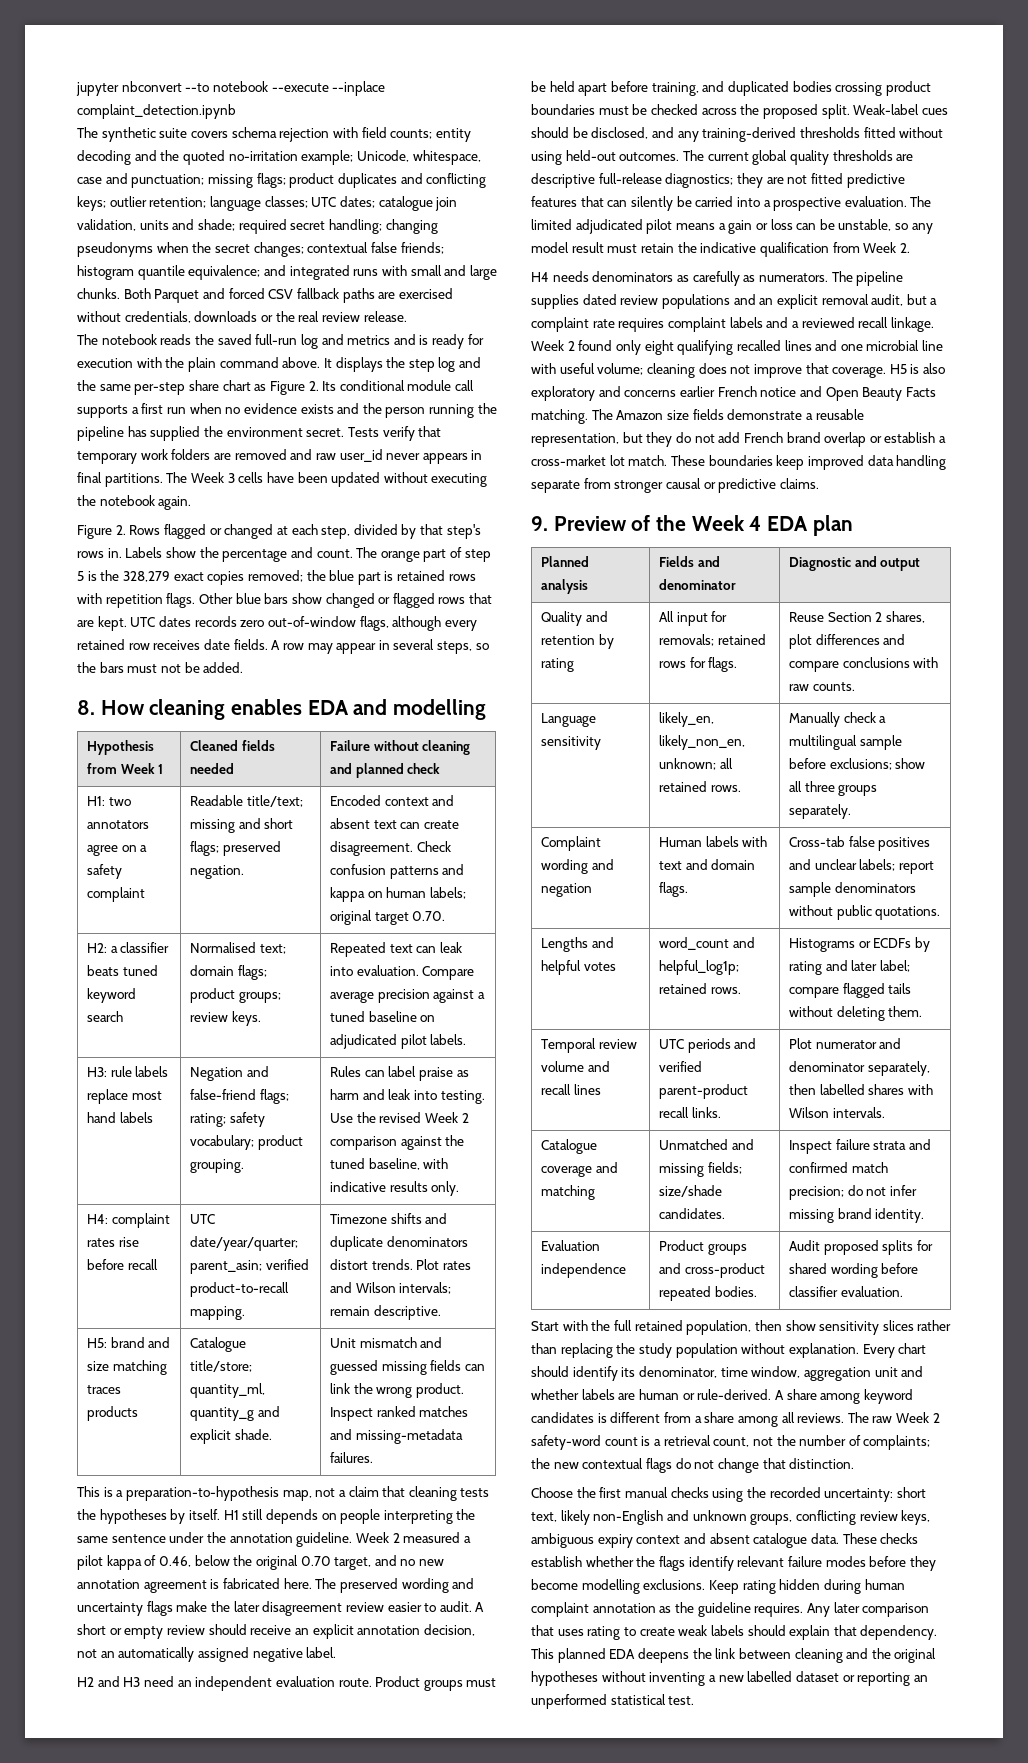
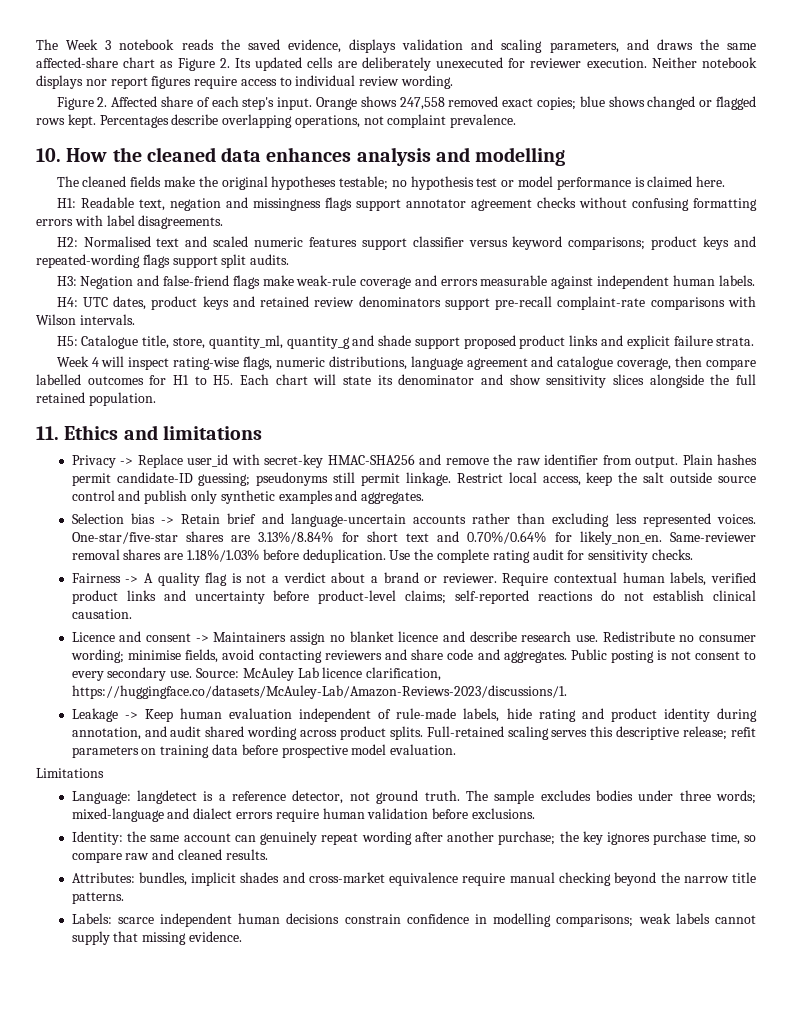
- jupyter nbconvert --to notebook --execute --inplace complaint_detection.ipynb
- The synthetic suite covers schema rejection with field counts; entity decoding and the quoted no-irritation example; Unicode, whitespace, case and punctuation; missing flags; product duplicates and conflicting keys; outlier retention; language classes; UTC dates; catalogue join validation, units and shade; required secret handling; changing pseudonyms when the secret changes; contextual false friends; histogram quantile equivalence; and integrated runs with small and large chunks. Both Parquet and forced CSV fallback paths are exercised without credentials, downloads or the real review release.
- The notebook reads the saved full-run log and metrics and is ready for execution with the plain command above. It displays the step log and the same per-step share chart as Figure 2. Its conditional module call supports a first run when no evidence exists and the person running the pipeline has supplied the environment secret. Tests verify that temporary work folders are removed and raw user_id never appears in final partitions. The Week 3 cells have been updated without executing the notebook again.
- Figure 2. Rows flagged or changed at each step, divided by that step's rows in. Labels show the percentage and count. The orange part of step 5 is the 328,279 exact copies removed; the blue part is retained rows with repetition flags. Other blue bars show changed or flagged rows that are kept. UTC dates records zero out-of-window flags, although every retained row receives date fields. A row may appear in several steps, so the bars must not be added.
- 8. How cleaning enables EDA and modelling
- Hypothesis from Week 1 | Cleaned fields needed | Failure without cleaning and planned check
- H1: two annotators agree on a safety complaint | Readable title/text; missing and short flags; preserved negation. | Encoded context and absent text can create disagreement. Check confusion patterns and kappa on human labels; original target 0.70.
- H2: a classifier beats tuned keyword search | Normalised text; domain flags; product groups; review keys. | Repeated text can leak into evaluation. Compare average precision against a tuned baseline on adjudicated pilot labels.
- H3: rule labels replace most hand labels | Negation and false-friend flags; rating; safety vocabulary; product grouping. | Rules can label praise as harm and leak into testing. Use the revised Week 2 comparison against the tuned baseline, with indicative results only.
- H4: complaint rates rise before recall | UTC date/year/quarter; parent_asin; verified product-to-recall mapping. | Timezone shifts and duplicate denominators distort trends. Plot rates and Wilson intervals; remain descriptive.
- H5: brand and size matching traces products | Catalogue title/store; quantity_ml, quantity_g and explicit shade. | Unit mismatch and guessed missing fields can link the wrong product. Inspect ranked matches and missing-metadata failures.
- This is a preparation-to-hypothesis map, not a claim that cleaning tests the hypotheses by itself. H1 still depends on people interpreting the same sentence under the annotation guideline. Week 2 measured a pilot kappa of 0.46, below the original 0.70 target, and no new annotation agreement is fabricated here. The preserved wording and uncertainty flags make the later disagreement review easier to audit. A short or empty review should receive an explicit annotation decision, not an automatically assigned negative label.
- H2 and H3 need an independent evaluation route. Product groups must be held apart before training, and duplicated bodies crossing product boundaries must be checked across the proposed split. Weak-label cues should be disclosed, and any training-derived thresholds fitted without using held-out outcomes. The current global quality thresholds are descriptive full-release diagnostics; they are not fitted predictive features that can silently be carried into a prospective evaluation. The limited adjudicated pilot means a gain or loss can be unstable, so any model result must retain the indicative qualification from Week 2.
- H4 needs denominators as carefully as numerators. The pipeline supplies dated review populations and an explicit removal audit, but a complaint rate requires complaint labels and a reviewed recall linkage. Week 2 found only eight qualifying recalled lines and one microbial line with useful volume; cleaning does not improve that coverage. H5 is also exploratory and concerns earlier French notice and Open Beauty Facts matching. The Amazon size fields demonstrate a reusable representation, but they do not add French brand overlap or establish a cross-market lot match. These boundaries keep improved data handling separate from stronger causal or predictive claims.
- 9. Preview of the Week 4 EDA plan
- Planned analysis | Fields and denominator | Diagnostic and output
- Quality and retention by rating | All input for removals; retained rows for flags. | Reuse Section 2 shares, plot differences and compare conclusions with raw counts.
- Language sensitivity | likely_en, likely_non_en, unknown; all retained rows. | Manually check a multilingual sample before exclusions; show all three groups separately.
- Complaint wording and negation | Human labels with text and domain flags. | Cross-tab false positives and unclear labels; report sample denominators without public quotations.
- Lengths and helpful votes | word_count and helpful_log1p; retained rows. | Histograms or ECDFs by rating and later label; compare flagged tails without deleting them.
- Temporal review volume and recall lines | UTC periods and verified parent-product recall links. | Plot numerator and denominator separately, then labelled shares with Wilson intervals.
- Catalogue coverage and matching | Unmatched and missing fields; size/shade candidates. | Inspect failure strata and confirmed match precision; do not infer missing brand identity.
- Evaluation independence | Product groups and cross-product repeated bodies. | Audit proposed splits for shared wording before classifier evaluation.
- Start with the full retained population, then show sensitivity slices rather than replacing the study population without explanation. Every chart should identify its denominator, time window, aggregation unit and whether labels are human or rule-derived. A share among keyword candidates is different from a share among all reviews. The raw Week 2 safety-word count is a retrieval count, not the number of complaints; the new contextual flags do not change that distinction.
- Choose the first manual checks using the recorded uncertainty: short text, likely non-English and unknown groups, conflicting review keys, ambiguous expiry context and absent catalogue data. These checks establish whether the flags identify relevant failure modes before they become modelling exclusions. Keep rating hidden during human complaint annotation as the guideline requires. Any later comparison that uses rating to create weak labels should explain that dependency. This planned EDA deepens the link between cleaning and the original hypotheses without inventing a new labelled dataset or reporting an unperformed statistical test.
+ The Week 3 notebook reads the saved evidence, displays validation and scaling parameters, and draws the same affected-share chart as Figure 2. Its updated cells are deliberately unexecuted for reviewer execution. Neither notebook displays nor report figures require access to individual review wording.
+ Figure 2. Affected share of each step's input. Orange shows 247,558 removed exact copies; blue shows changed or flagged rows kept. Percentages describe overlapping operations, not complaint prevalence.
+ 10. How the cleaned data enhances analysis and modelling
+ The cleaned fields make the original hypotheses testable; no hypothesis test or model performance is claimed here.
+ H1: Readable text, negation and missingness flags support annotator agreement checks without confusing formatting errors with label disagreements.
+ H2: Normalised text and scaled numeric features support classifier versus keyword comparisons; product keys and repeated-wording flags support split audits.
+ H3: Negation and false-friend flags make weak-rule coverage and errors measurable against independent human labels.
+ H4: UTC dates, product keys and retained review denominators support pre-recall complaint-rate comparisons with Wilson intervals.
+ H5: Catalogue title, store, quantity_ml, quantity_g and shade support proposed product links and explicit failure strata.
+ Week 4 will inspect rating-wise flags, numeric distributions, language agreement and catalogue coverage, then compare labelled outcomes for H1 to H5. Each chart will state its denominator and show sensitivity slices alongside the full retained population.
+ 11. Ethics and limitations
+ Privacy -> Replace user_id with secret-key HMAC-SHA256 and remove the raw identifier from output. Plain hashes permit candidate-ID guessing; pseudonyms still permit linkage. Restrict local access, keep the salt outside source control and publish only synthetic examples and aggregates.
+ Selection bias -> Retain brief and language-uncertain accounts rather than excluding less represented voices. One-star/five-star shares are 3.13%/8.84% for short text and 0.70%/0.64% for likely_non_en. Same-reviewer removal shares are 1.18%/1.03% before deduplication. Use the complete rating audit for sensitivity checks.
+ Fairness -> A quality flag is not a verdict about a brand or reviewer. Require contextual human labels, verified product links and uncertainty before product-level claims; self-reported reactions do not establish clinical causation.
+ Licence and consent -> Maintainers assign no blanket licence and describe research use. Redistribute no consumer wording; minimise fields, avoid contacting reviewers and share code and aggregates. Public posting is not consent to every secondary use. Source: McAuley Lab licence clarification, https://huggingface.co/datasets/McAuley-Lab/Amazon-Reviews-2023/discussions/1.
+ Leakage -> Keep human evaluation independent of rule-made labels, hide rating and product identity during annotation, and audit shared wording across product splits. Full-retained scaling serves this descriptive release; refit parameters on training data before prospective model evaluation.
+ Limitations
+ Language: langdetect is a reference detector, not ground truth. The sample excludes bodies under three words; mixed-language and dialect errors require human validation before exclusions.
+ Identity: the same account can genuinely repeat wording after another purchase; the key ignores purchase time, so compare raw and cleaned results.
+ Attributes: bundles, implicit shades and cross-market equivalence require manual checking beyond the narrow title patterns.
+ Labels: scarce independent human decisions constrain confidence in modelling comparisons; weak labels cannot supply that missing evidence.

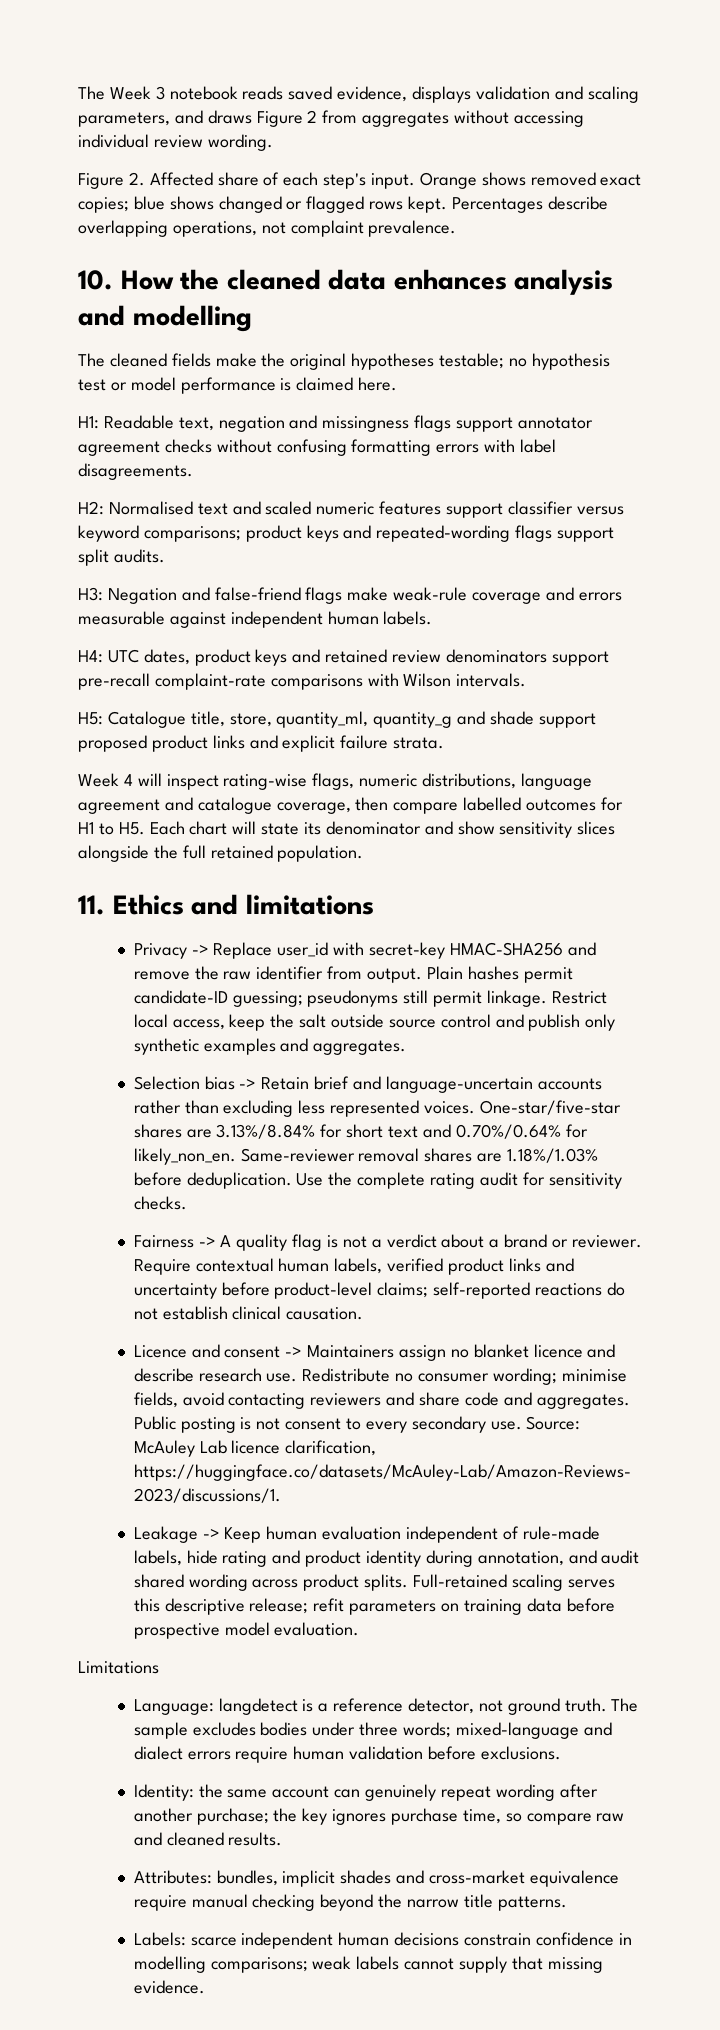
- The Week 3 notebook reads the saved evidence, displays validation and scaling parameters, and draws the same affected-share chart as Figure 2. Its updated cells are deliberately unexecuted for reviewer execution. Neither notebook displays nor report figures require access to individual review wording.
+ The Week 3 notebook reads saved evidence, displays validation and scaling parameters, and draws Figure 2 from aggregates without accessing individual review wording.
- Orange shows 247,558 removed exact copies; blue shows changed or flagged rows kept.
+ Orange shows removed exact copies; blue shows changed or flagged rows kept.

